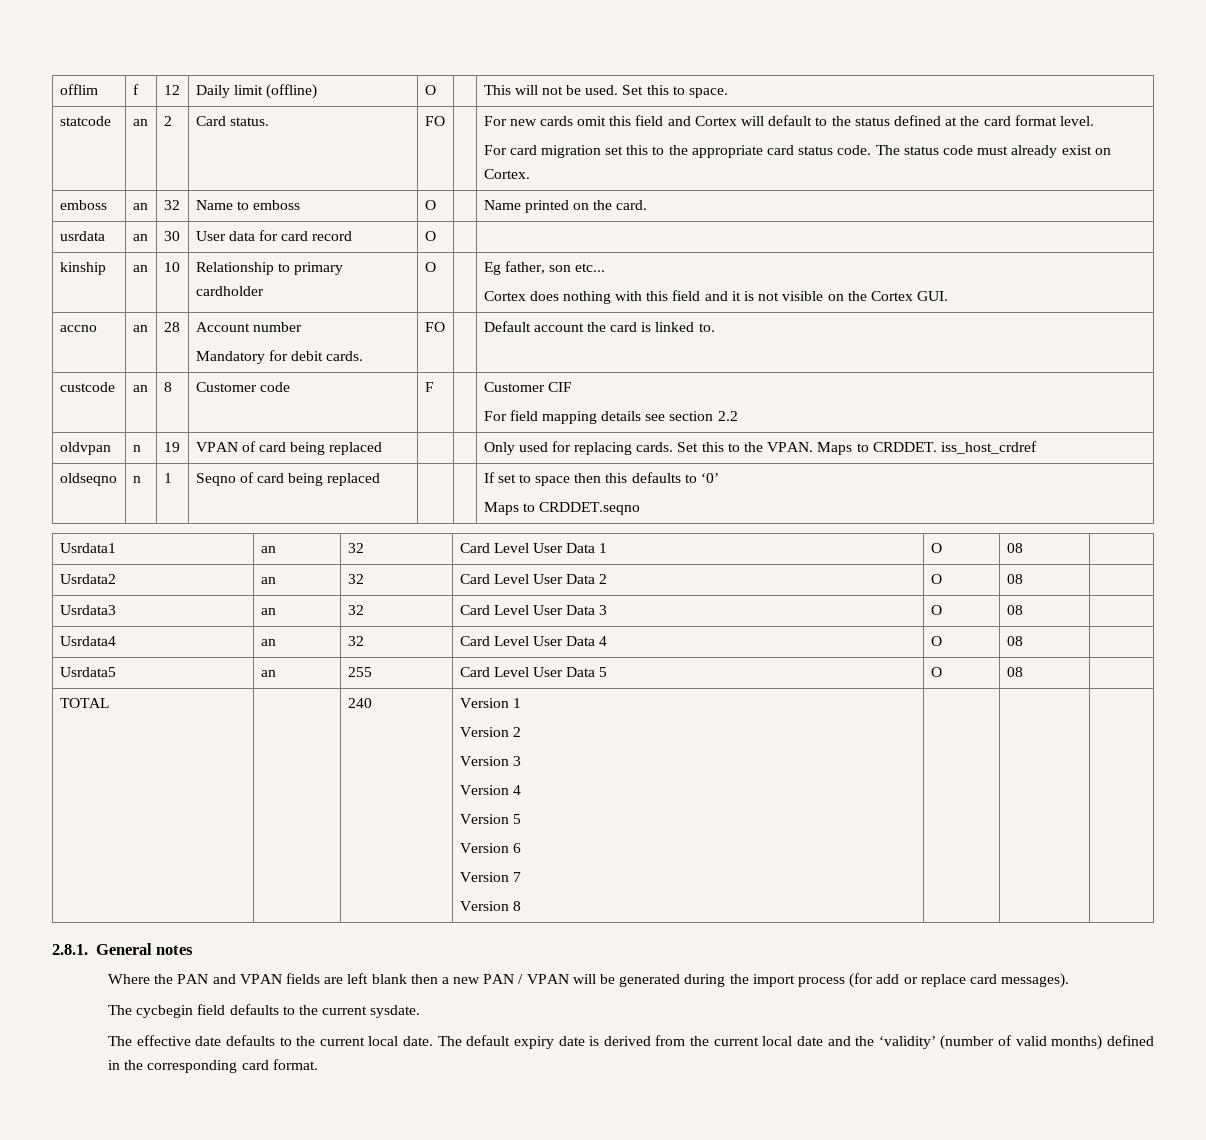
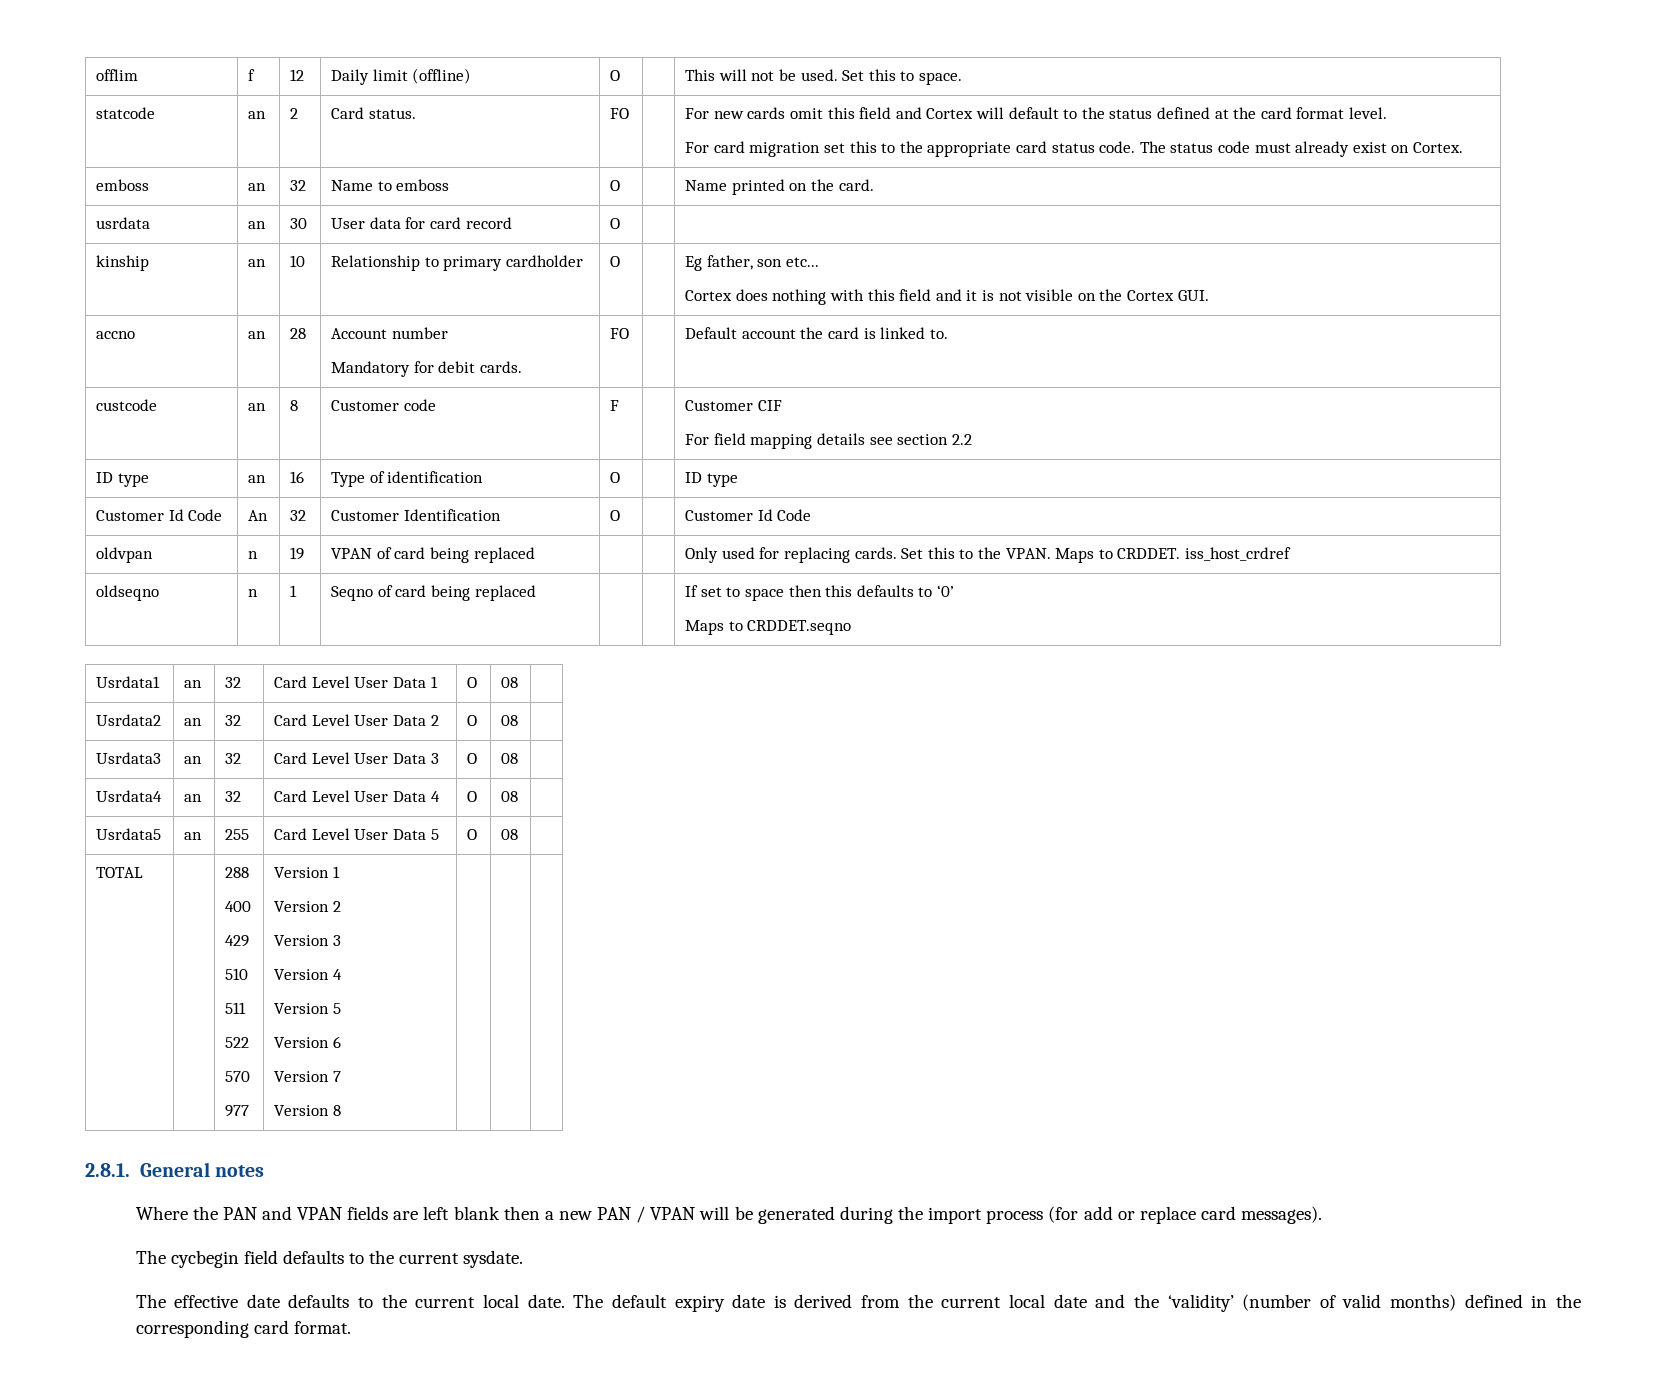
+ ID type | an | 16 | Type of identification | O | | ID type
+ Customer Id Code | An | 32 | Customer Identification | O | | Customer Id Code
- TOTAL | | 240 | Version 1
+ TOTAL | | 288
+ 400
+ 429
+ 510
+ 511
+ 522
+ 570
+ 977 | Version 1

